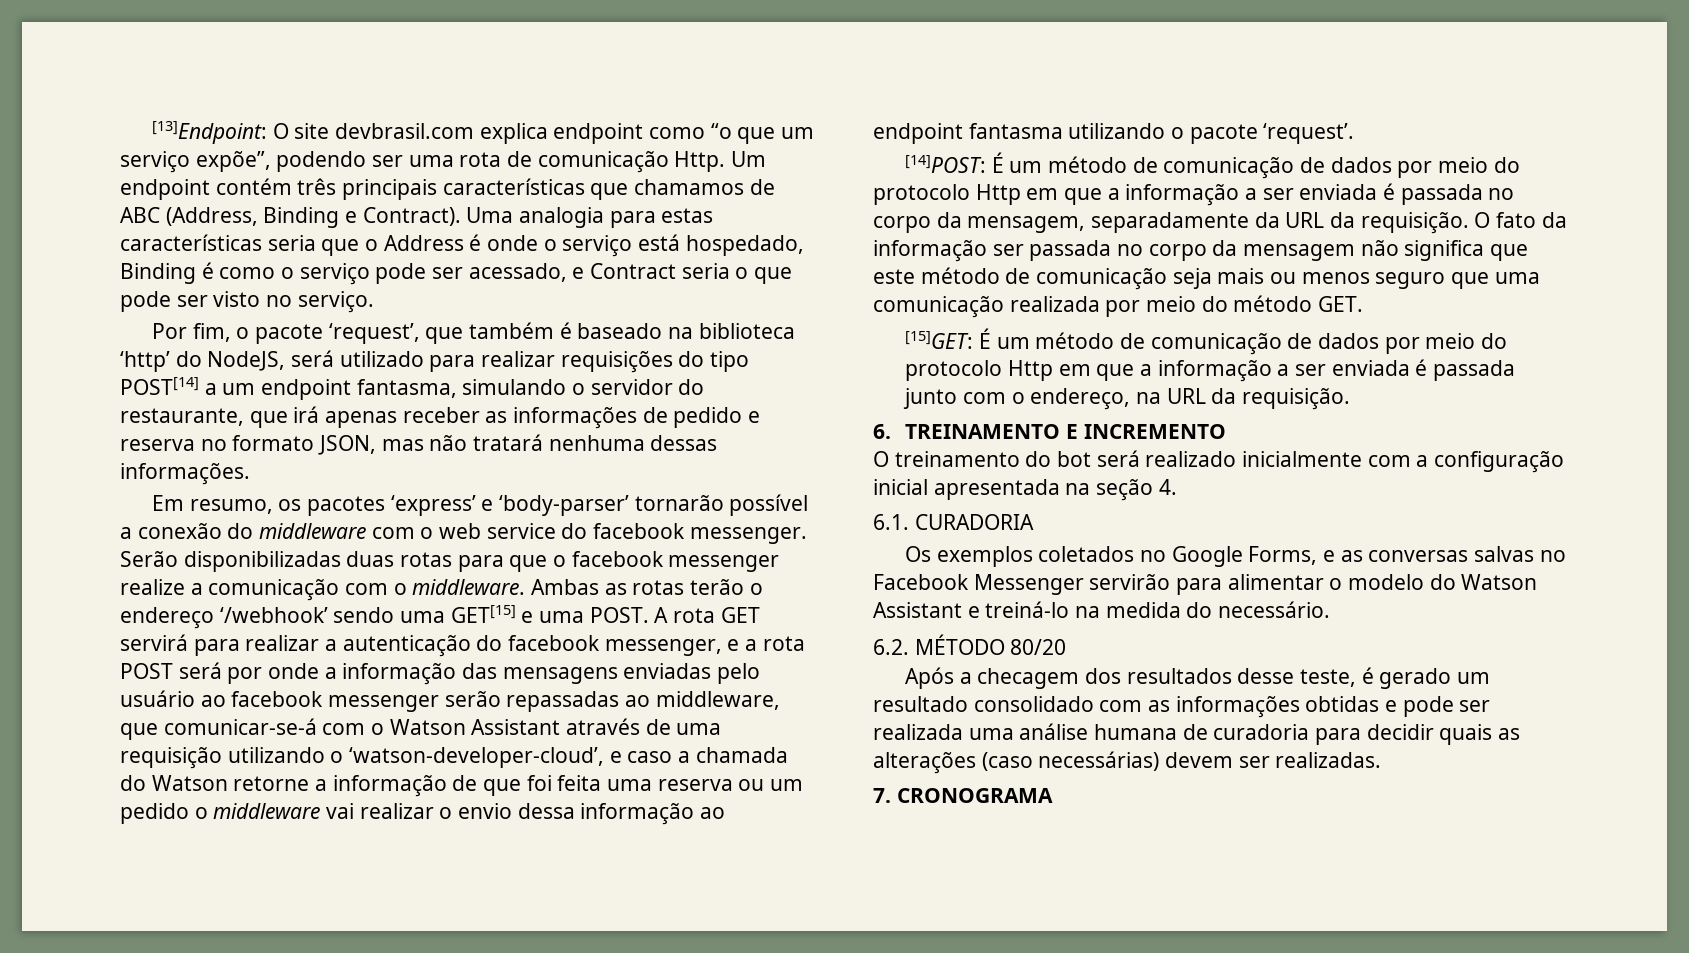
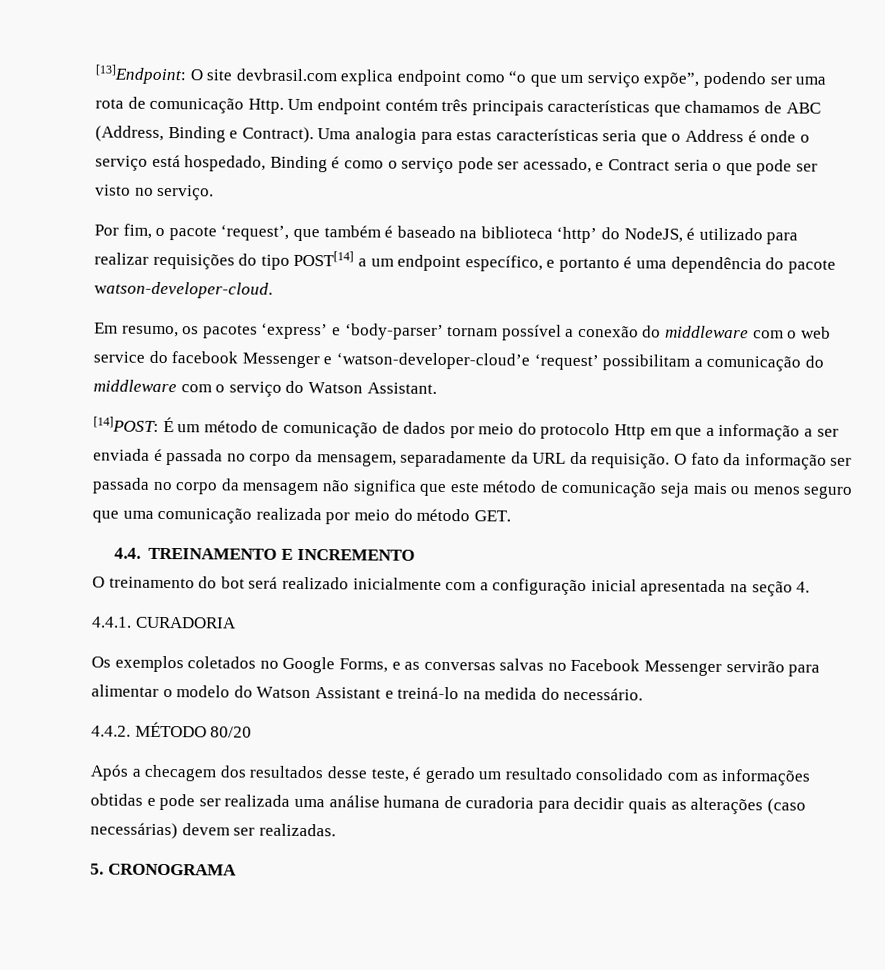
- Por fim, o pacote ‘request’, que também é baseado na biblioteca ‘http’ do NodeJS, será utilizado para realizar requisições do tipo POST[14] a um endpoint fantasma, simulando o servidor do restaurante, que irá apenas receber as informações de pedido e reserva no formato JSON, mas não tratará nenhuma dessas informações.
+ Por fim, o pacote ‘request’, que também é baseado na biblioteca ‘http’ do NodeJS, é utilizado para realizar requisições do tipo POST[14] a um endpoint específico, e portanto é uma dependência do pacote watson-developer-cloud.
- Em resumo, os pacotes ‘express’ e ‘body-parser’ tornarão possível a conexão do middleware com o web service do facebook messenger. Serão disponibilizadas duas rotas para que o facebook messenger realize a comunicação com o middleware. Ambas as rotas terão o endereço ‘/webhook’ sendo uma GET[15] e uma POST. A rota GET servirá para realizar a autenticação do facebook messenger, e a rota POST será por onde a informação das mensagens enviadas pelo usuário ao facebook messenger serão repassadas ao middleware, que comunicar-se-á com o Watson Assistant através de uma requisição utilizando o ‘watson-developer-cloud’, e caso a chamada do Watson retorne a informação de que foi feita uma reserva ou um pedido o middleware vai realizar o envio dessa informação ao endpoint fantasma utilizando o pacote ‘request’.
+ Em resumo, os pacotes ‘express’ e ‘body-parser’ tornam possível a conexão do middleware com o web service do facebook Messenger e ‘watson-developer-cloud’e ‘request’ possibilitam a comunicação do middleware com o serviço do Watson Assistant.
- [15]GET: É um método de comunicação de dados por meio do protocolo Http em que a informação a ser enviada é passada junto com o endereço, na URL da requisição.
- 6. TREINAMENTO E INCREMENTO
+ 4.4. TREINAMENTO E INCREMENTO
- 6.1. CURADORIA
+ 4.4.1. CURADORIA
- 6.2. MÉTODO 80/20
+ 4.4.2. MÉTODO 80/20
- 7. CRONOGRAMA
+ 5. CRONOGRAMA

